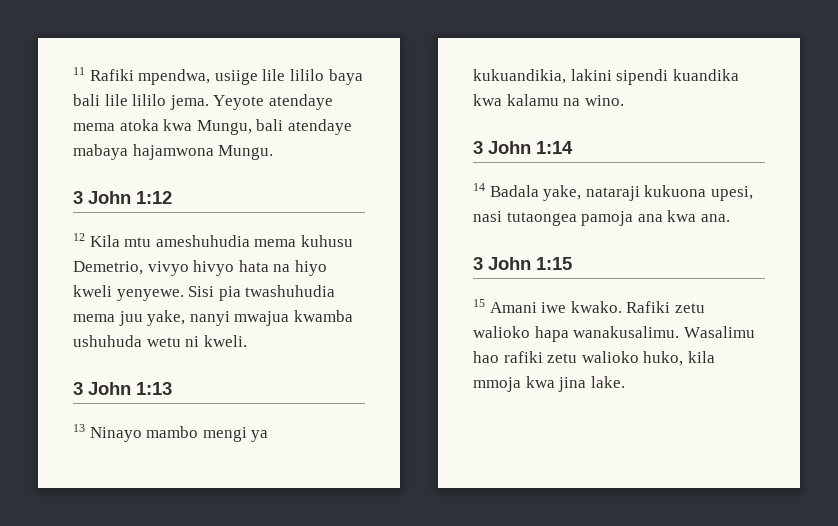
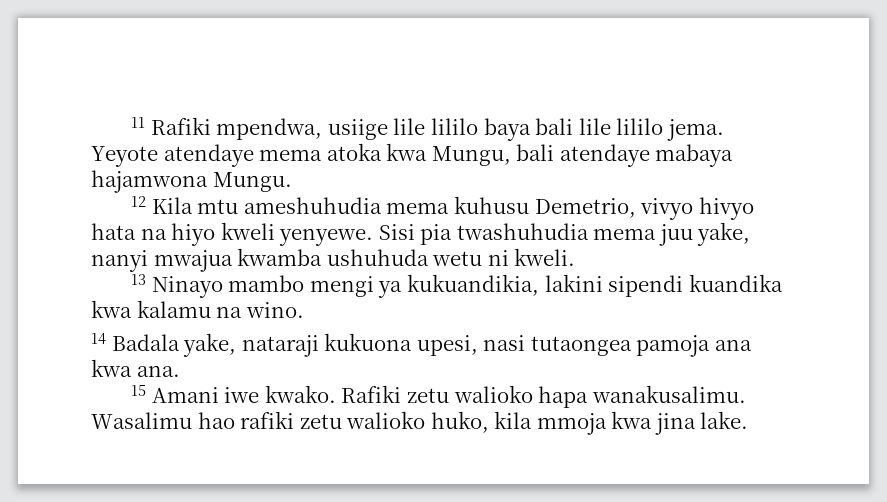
- 3 John 1:12
- 3 John 1:13
- 3 John 1:14
- 3 John 1:15

